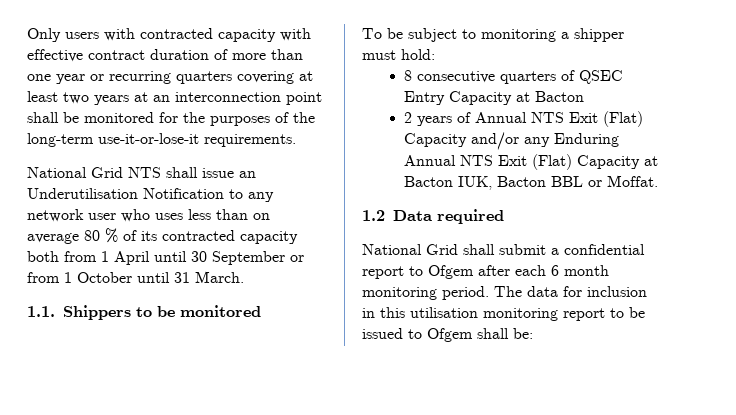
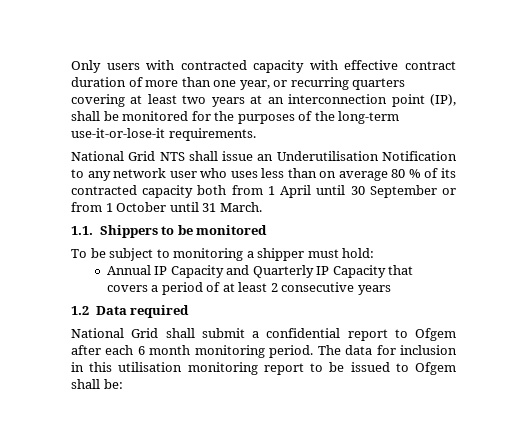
- Only users with contracted capacity with effective contract duration of more than one year or recurring quarters covering at least two years at an interconnection point shall be monitored for the purposes of the long-term use-it-or-lose-it requirements.
+ Only users with contracted capacity with effective contract duration of more than one year, or recurring quarters covering at least two years at an interconnection point (IP), shall be monitored for the purposes of the long-term use-it-or-lose-it requirements.
- 8 consecutive quarters of QSEC Entry Capacity at Bacton
- 2 years of Annual NTS Exit (Flat) Capacity and/or any Enduring Annual NTS Exit (Flat) Capacity at Bacton IUK, Bacton BBL or Moffat.
+ Annual IP Capacity and Quarterly IP Capacity that covers a period of at least 2 consecutive years

